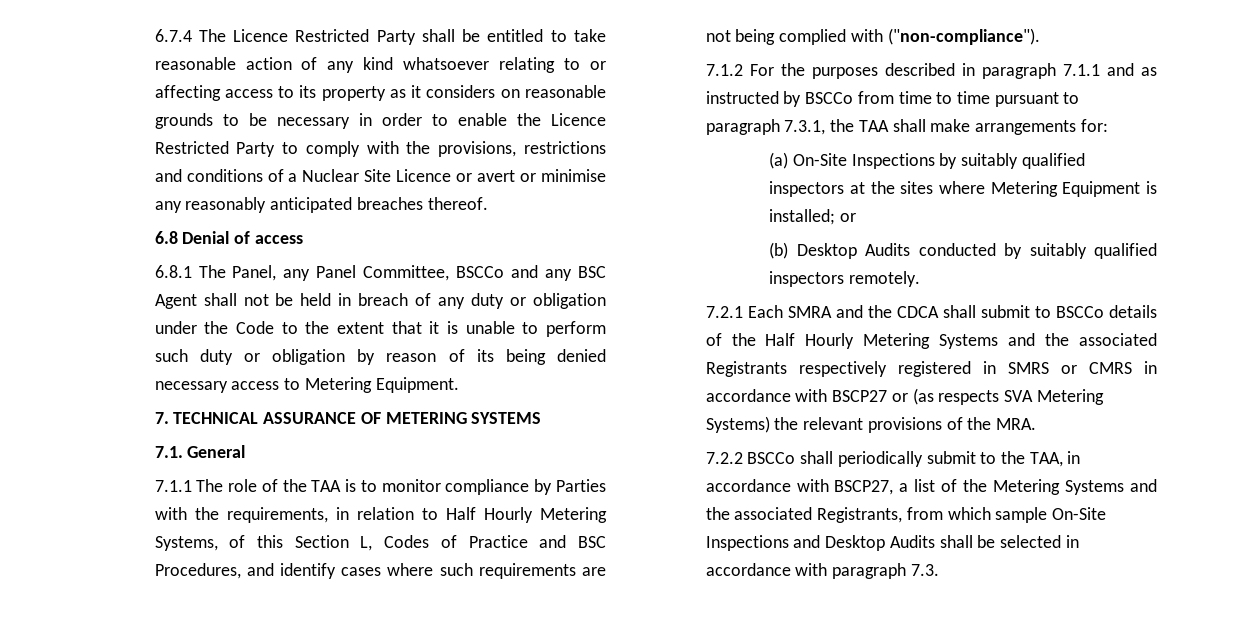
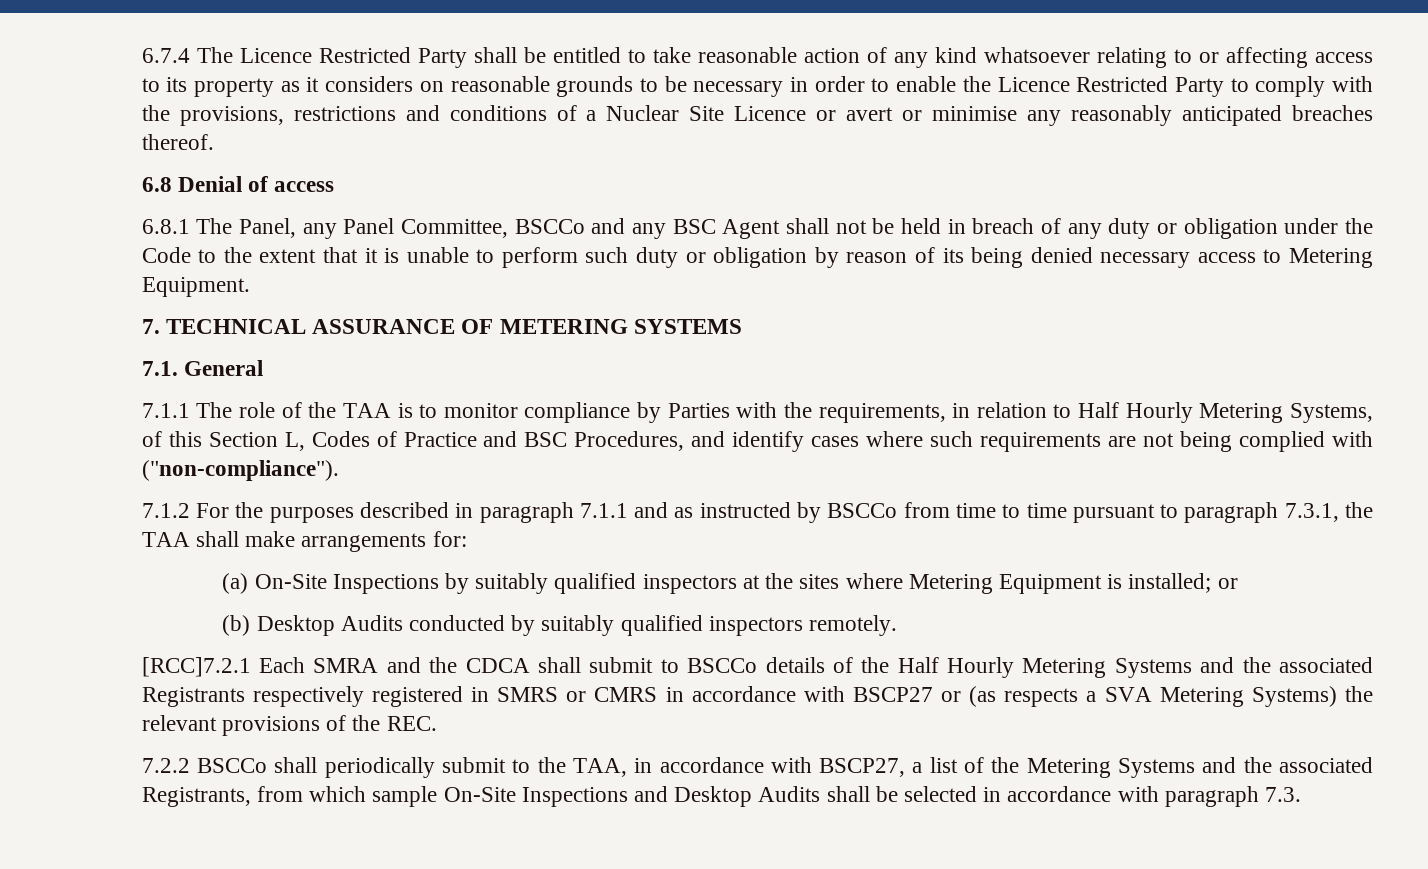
- 7.2.1 Each SMRA and the CDCA shall submit to BSCCo details of the Half Hourly Metering Systems and the associated Registrants respectively registered in SMRS or CMRS in accordance with BSCP27 or (as respects SVA Metering Systems) the relevant provisions of the MRA.
+ [RCC]7.2.1 Each SMRA and the CDCA shall submit to BSCCo details of the Half Hourly Metering Systems and the associated Registrants respectively registered in SMRS or CMRS in accordance with BSCP27 or (as respects a SVA Metering Systems) the relevant provisions of the REC.

